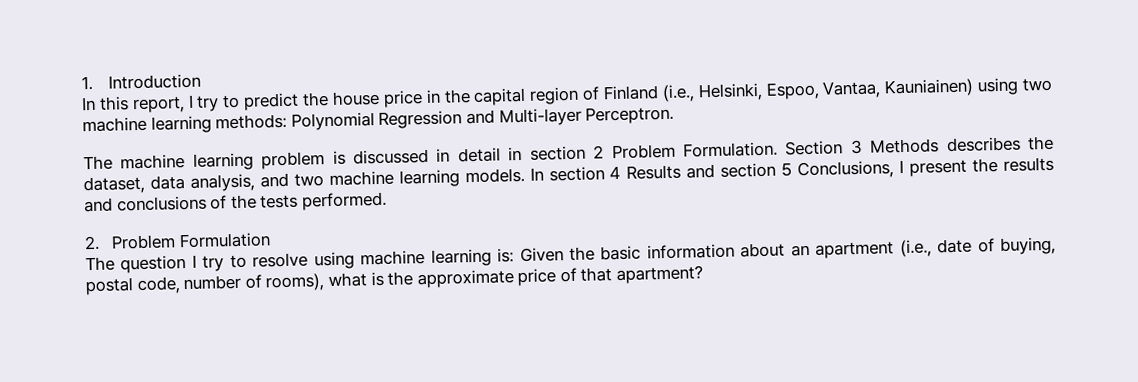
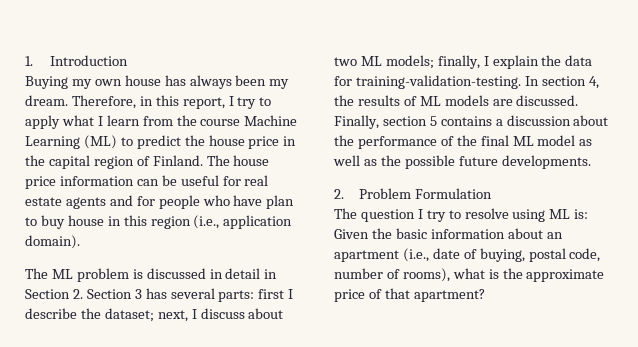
- In this report, I try to predict the house price in the capital region of Finland (i.e., Helsinki, Espoo, Vantaa, Kauniainen) using two machine learning methods: Polynomial Regression and Multi-layer Perceptron.
- The machine learning problem is discussed in detail in section 2 Problem Formulation. Section 3 Methods describes the dataset, data analysis, and two machine learning models. In section 4 Results and section 5 Conclusions, I present the results and conclusions of the tests performed.
+ Buying my own house has always been my dream. Therefore, in this report, I try to apply what I learn from the course Machine Learning (ML) to predict the house price in the capital region of Finland. The house price information can be useful for real estate agents and for people who have plan to buy house in this region (i.e., application domain).
+ The ML problem is discussed in detail in Section 2. Section 3 has several parts: first I describe the dataset; next, I discuss about two ML models; finally, I explain the data for training-validation-testing. In section 4, the results of ML models are discussed. Finally, section 5 contains a discussion about the performance of the final ML model as well as the possible future developments.
- The question I try to resolve using machine learning is: Given the basic information about an apartment (i.e., date of buying, postal code, number of rooms), what is the approximate price of that apartment?
+ The question I try to resolve using ML is: Given the basic information about an apartment (i.e., date of buying, postal code, number of rooms), what is the approximate price of that apartment?

